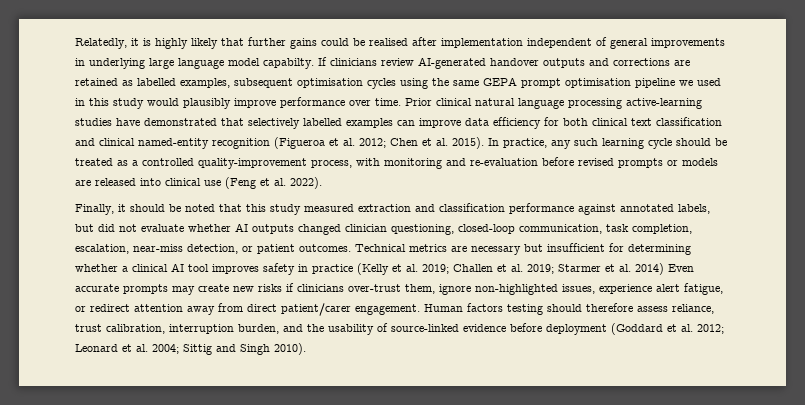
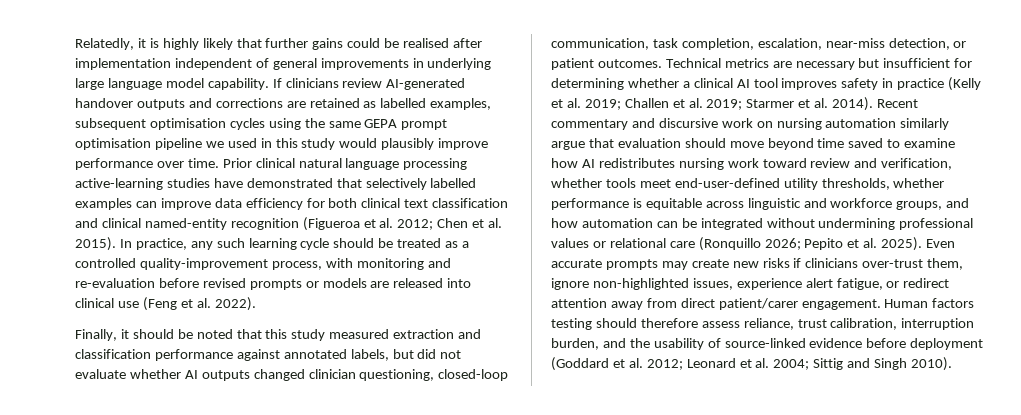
- Relatedly, it is highly likely that further gains could be realised after implementation independent of general improvements in underlying large language model capabilty.
+ Relatedly, it is highly likely that further gains could be realised after implementation independent of general improvements in underlying large language model capability.
- Technical metrics are necessary but insufficient for determining whether a clinical AI tool improves safety in practice (Kelly et al. 2019; Challen et al. 2019; Starmer et al. 2014) Even accurate prompts may create new risks if clinicians over-trust them, ignore non-highlighted issues, experience alert fatigue, or redirect attention away from direct patient/carer engagement.
+ Technical metrics are necessary but insufficient for determining whether a clinical AI tool improves safety in practice (Kelly et al. 2019; Challen et al. 2019; Starmer et al. 2014). Recent commentary and discursive work on nursing automation similarly argue that evaluation should move beyond time saved to examine how AI redistributes nursing work toward review and verification, whether tools meet end-user-defined utility thresholds, whether performance is equitable across linguistic and workforce groups, and how automation can be integrated without undermining professional values or relational care (Ronquillo 2026; Pepito et al. 2025). Even accurate prompts may create new risks if clinicians over-trust them, ignore non-highlighted issues, experience alert fatigue, or redirect attention away from direct patient/carer engagement.

